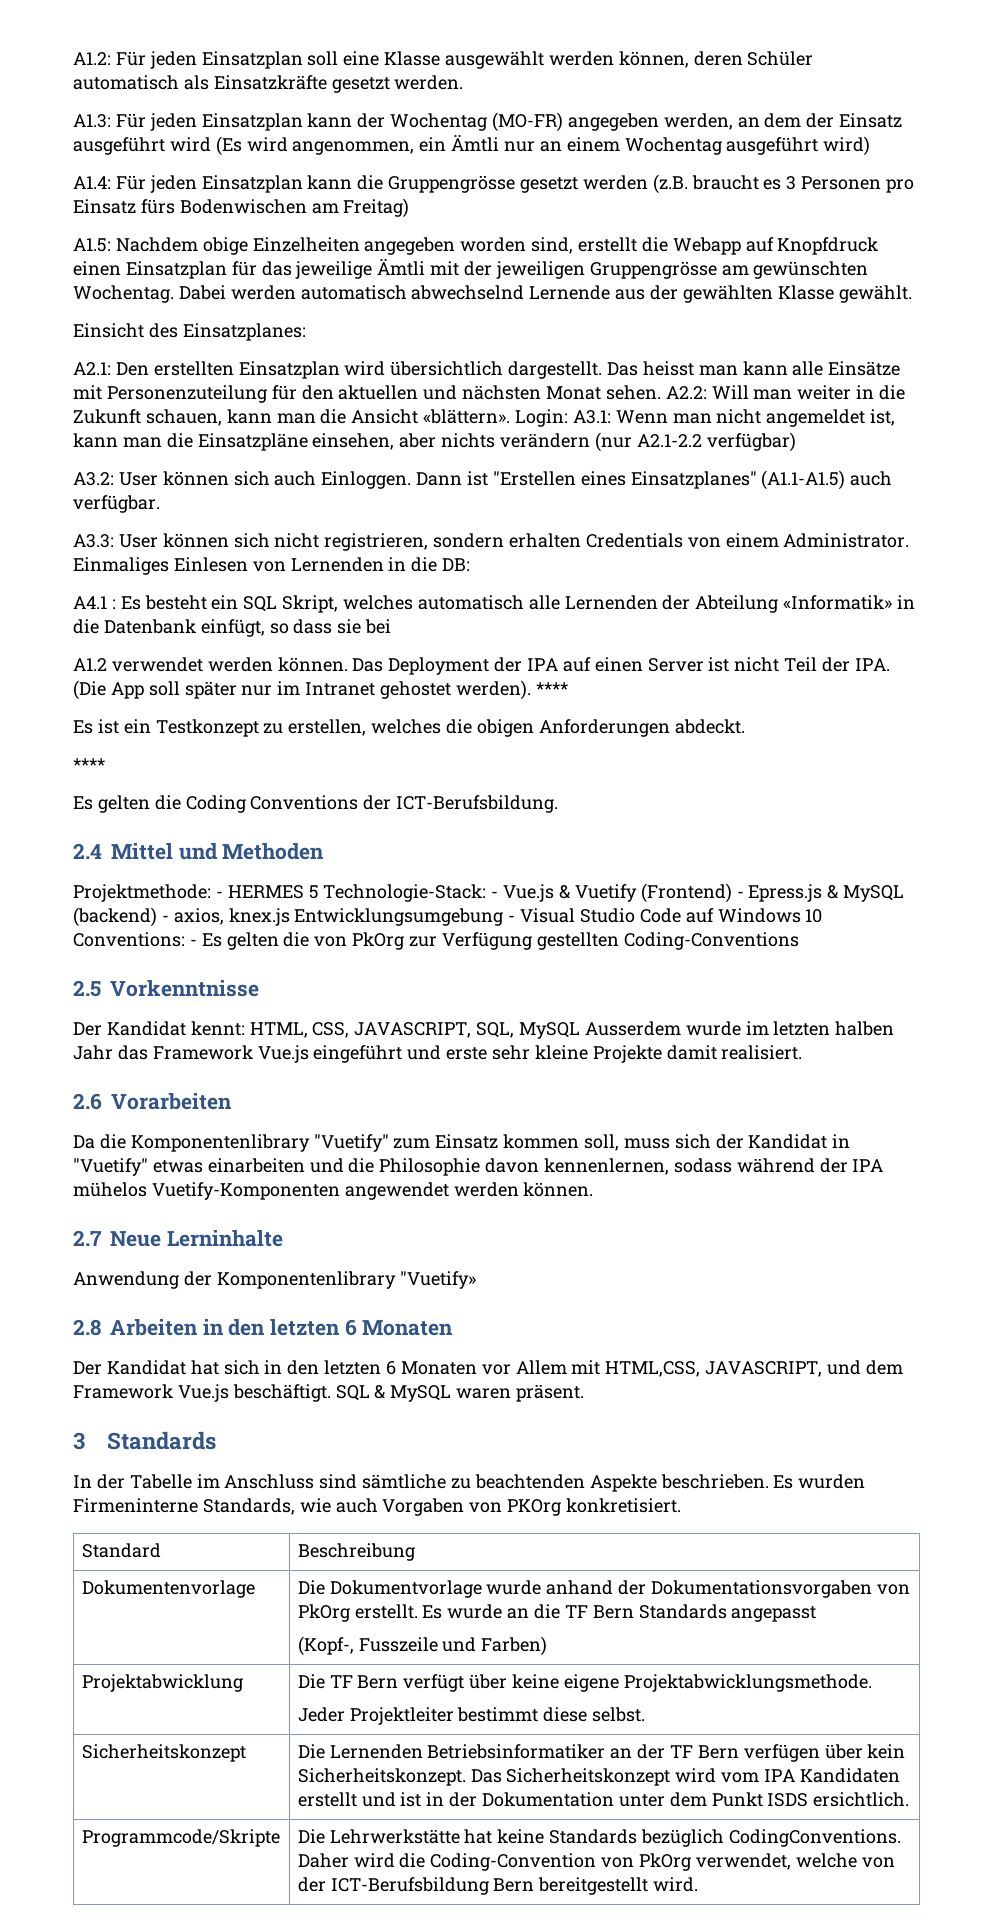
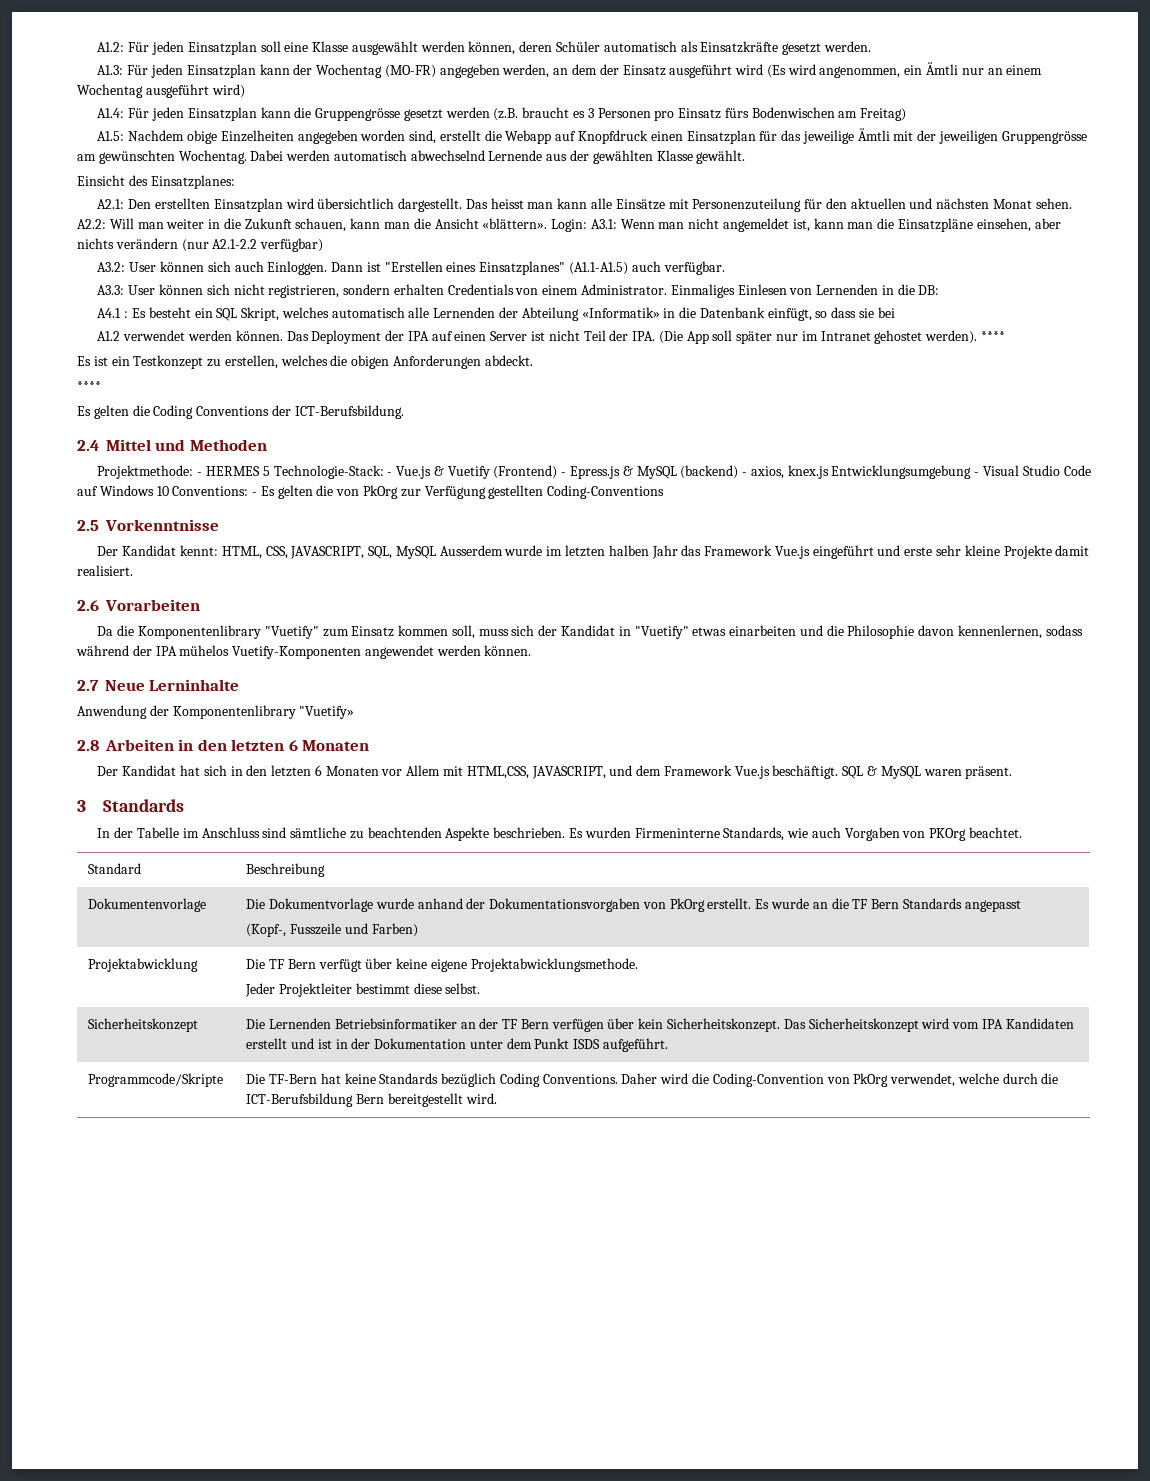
- Es wurden Firmeninterne Standards, wie auch Vorgaben von PKOrg konkretisiert.
+ Es wurden Firmeninterne Standards, wie auch Vorgaben von PKOrg beachtet.
- Sicherheitskonzept | Die Lernenden Betriebsinformatiker an der TF Bern verfügen über kein Sicherheitskonzept. Das Sicherheitskonzept wird vom IPA Kandidaten erstellt und ist in der Dokumentation unter dem Punkt ISDS ersichtlich.
+ Sicherheitskonzept | Die Lernenden Betriebsinformatiker an der TF Bern verfügen über kein Sicherheitskonzept. Das Sicherheitskonzept wird vom IPA Kandidaten erstellt und ist in der Dokumentation unter dem Punkt ISDS aufgeführt.
- Programmcode/Skripte | Die Lehrwerkstätte hat keine Standards bezüglich CodingConventions. Daher wird die Coding-Convention von PkOrg verwendet, welche von der ICT-Berufsbildung Bern bereitgestellt wird.
+ Programmcode/Skripte | Die TF-Bern hat keine Standards bezüglich Coding Conventions. Daher wird die Coding-Convention von PkOrg verwendet, welche durch die ICT-Berufsbildung Bern bereitgestellt wird.

